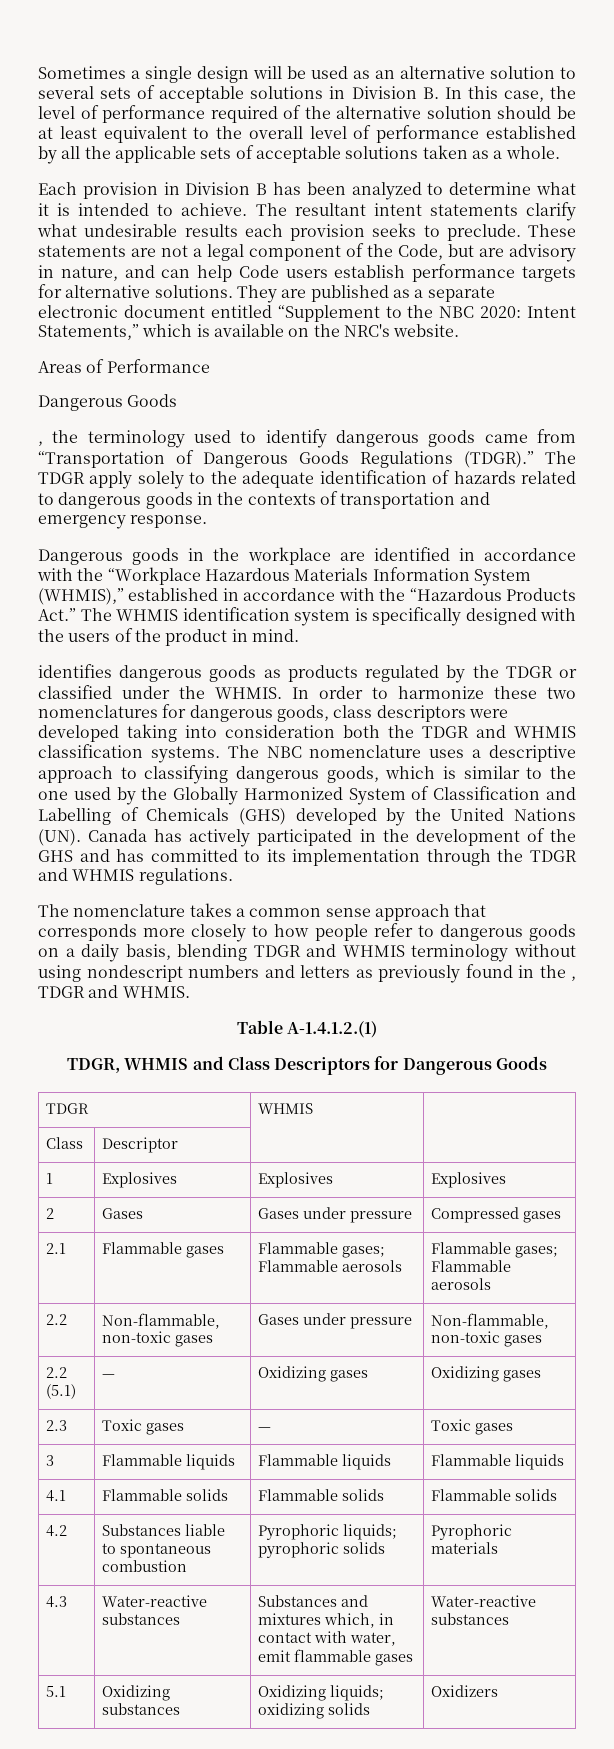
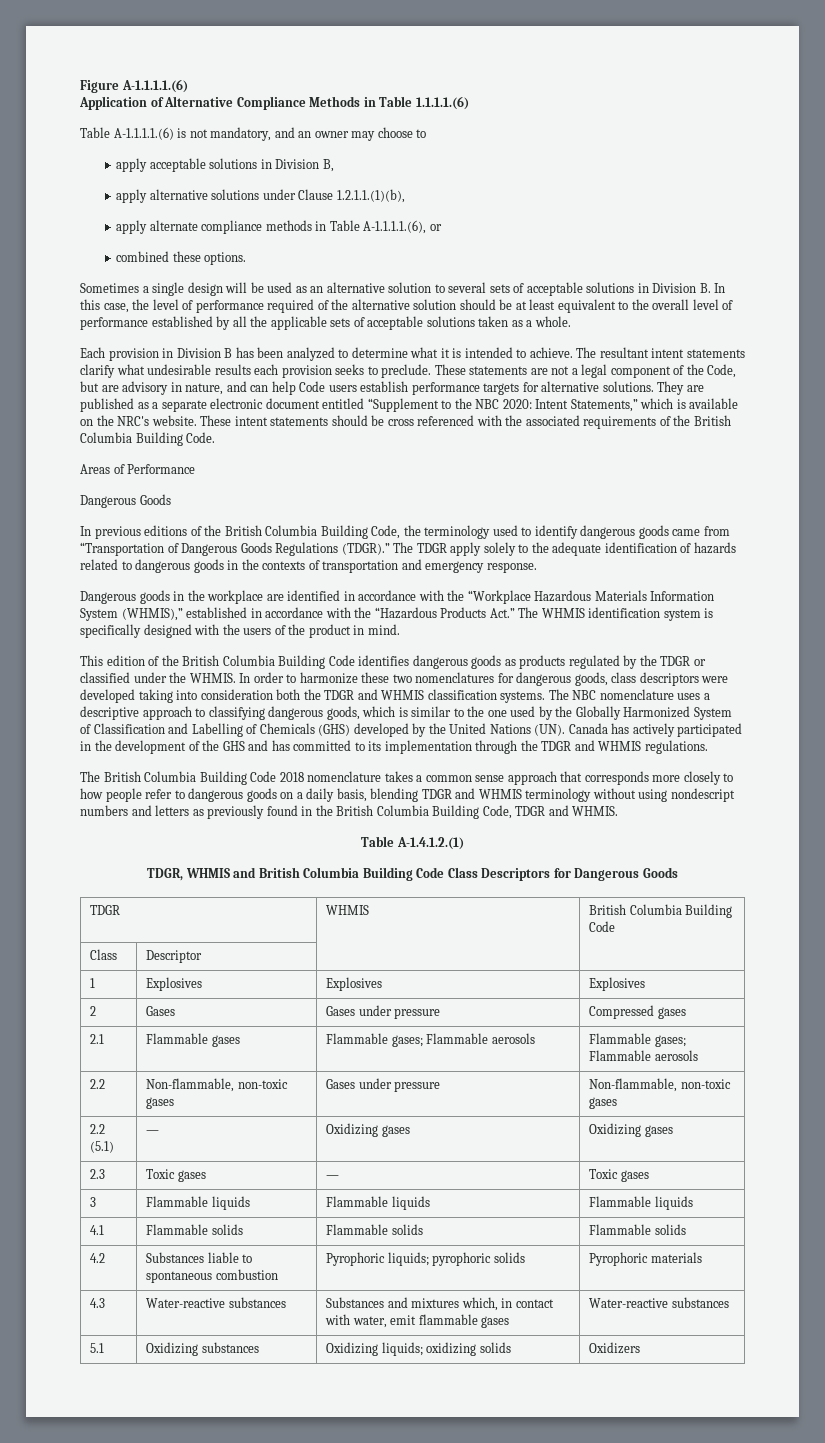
+ Figure A-1.1.1.1.(6)
+ Application of Alternative Compliance Methods in Table 1.1.1.1.(6)
+ Table A-1.1.1.1.(6) is not mandatory, and an owner may choose to
+ apply acceptable solutions in Division B,
+ apply alternative solutions under Clause 1.2.1.1.(1)(b),
+ apply alternate compliance methods in Table A-1.1.1.1.(6), or
+ combined these options.
+ These intent statements should be cross referenced with the associated requirements of the British Columbia Building Code.
- , the terminology used to identify dangerous goods came from “Transportation of Dangerous Goods Regulations (TDGR).”
+ In previous editions of the British Columbia Building Code, the terminology used to identify dangerous goods came from “Transportation of Dangerous Goods Regulations (TDGR).”
- identifies dangerous goods as products regulated by the TDGR or classified under the WHMIS.
+ This edition of the British Columbia Building Code identifies dangerous goods as products regulated by the TDGR or classified under the WHMIS.
- The nomenclature takes a common sense approach that corresponds more closely to how people refer to dangerous goods on a daily basis, blending TDGR and WHMIS terminology without using nondescript numbers and letters as previously found in the , TDGR and WHMIS.
+ The British Columbia Building Code 2018 nomenclature takes a common sense approach that corresponds more closely to how people refer to dangerous goods on a daily basis, blending TDGR and WHMIS terminology without using nondescript numbers and letters as previously found in the British Columbia Building Code, TDGR and WHMIS.
- TDGR, WHMIS and Class Descriptors for Dangerous Goods
+ TDGR, WHMIS and British Columbia Building Code Class Descriptors for Dangerous Goods
- TDGR | WHMIS |
+ TDGR | WHMIS | British Columbia Building Code

